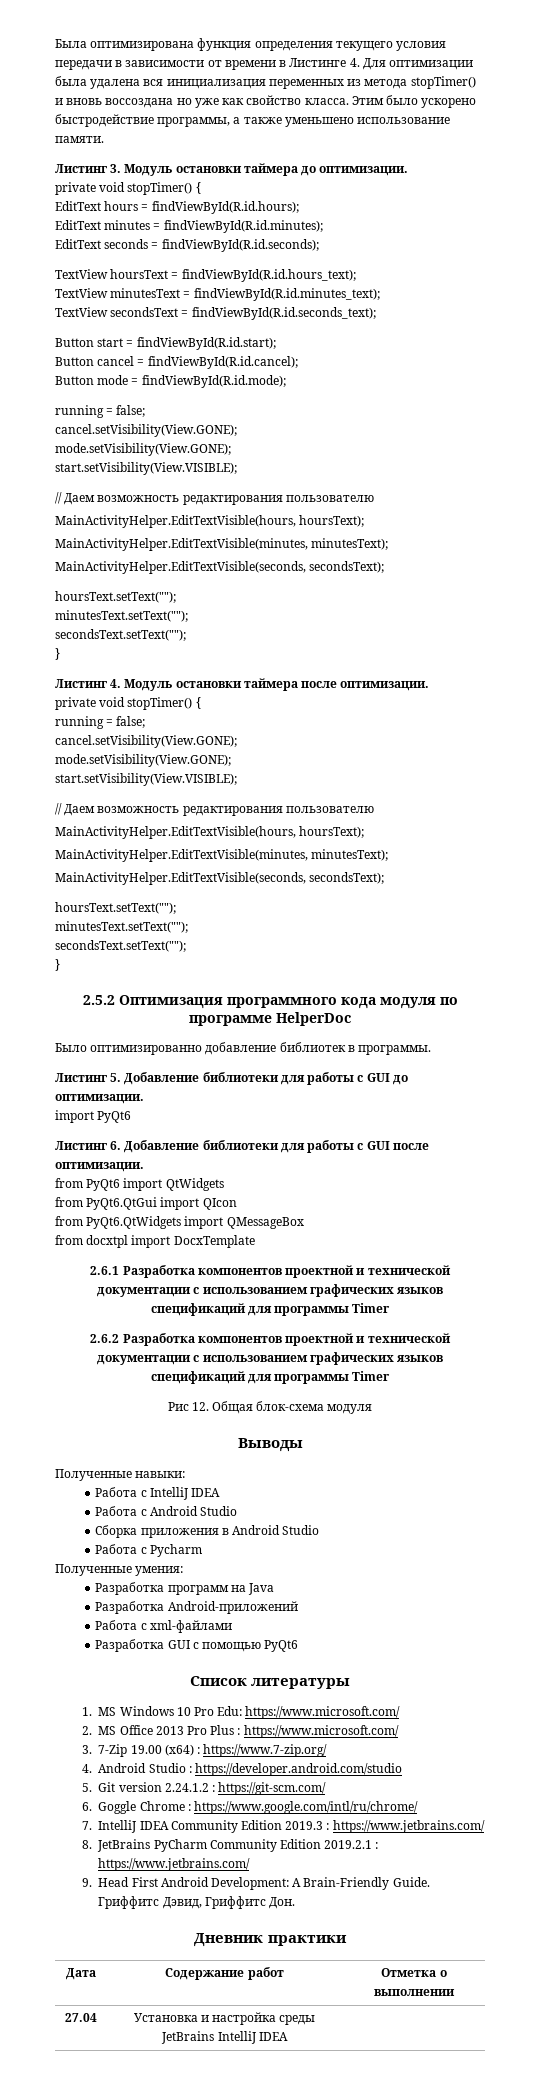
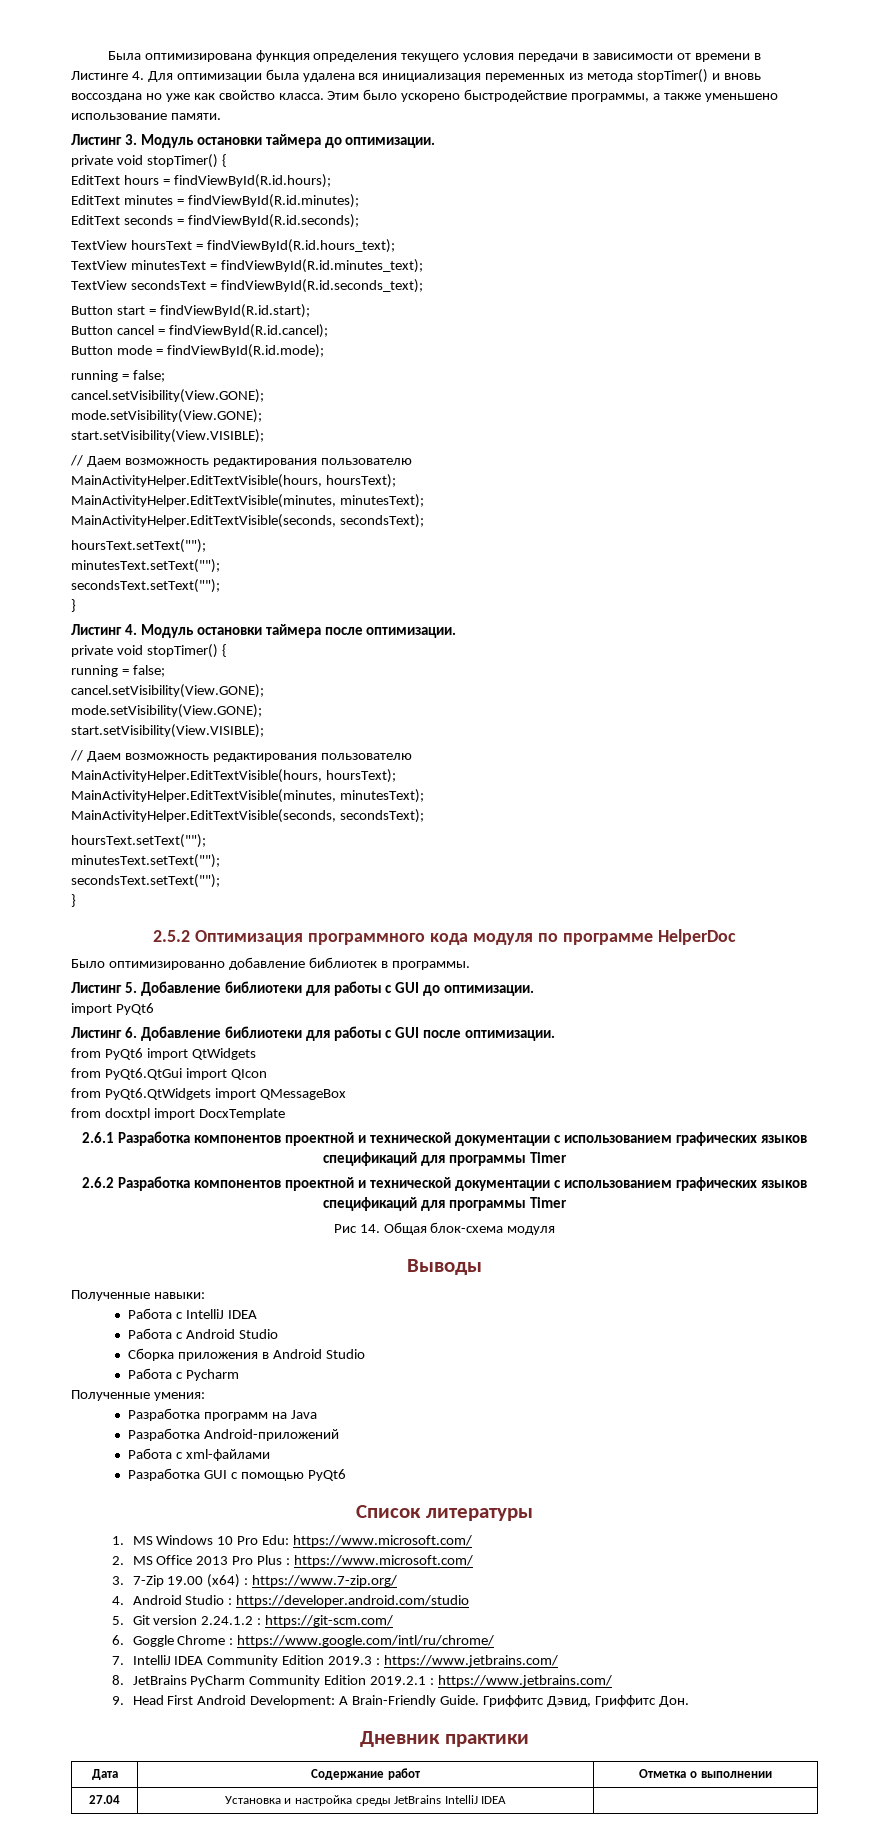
- Рис 12. Общая блок-схема модуля
+ Рис 14. Общая блок-схема модуля

